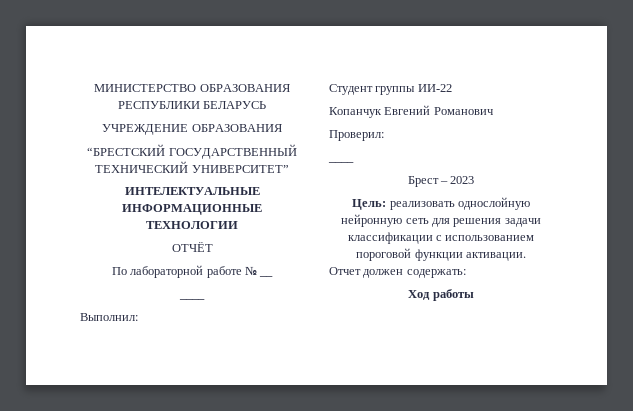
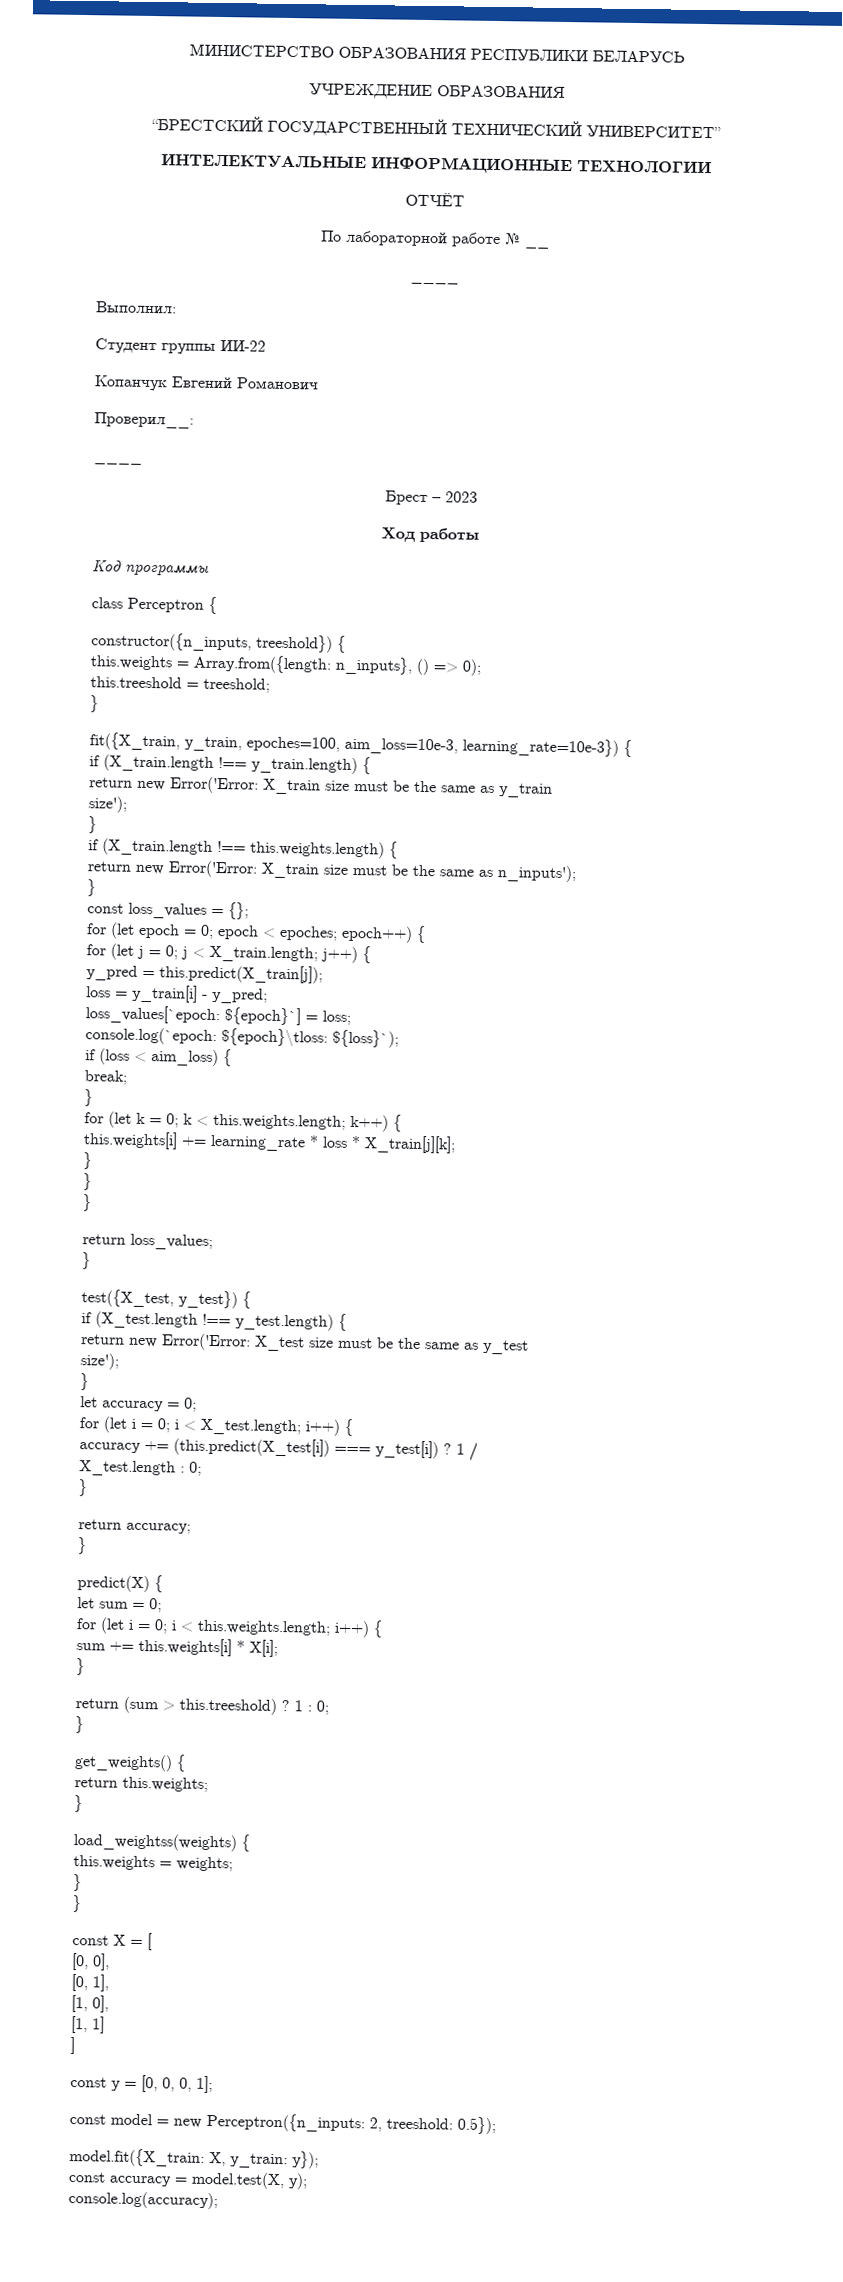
- Проверил:
+ Проверил__:
- Цель: реализовать однослойную нейронную сеть для решения задачи классификации с использованием пороговой функции активации.
- Отчет должен содержать:
  Ход работы
+ Код программы
+ class Perceptron {
+ constructor({n_inputs, treeshold}) {
+ this.weights = Array.from({length: n_inputs}, () => 0);
+ this.treeshold = treeshold;
+ }
+ fit({X_train, y_train, epoches=100, aim_loss=10e-3, learning_rate=10e-3}) {
+ if (X_train.length !== y_train.length) {
+ return new Error('Error: X_train size must be the same as y_train
+ size');
+ }
+ if (X_train.length !== this.weights.length) {
+ return new Error('Error: X_train size must be the same as n_inputs');
+ }
+ const loss_values = {};
+ for (let epoch = 0; epoch < epoches; epoch++) {
+ for (let j = 0; j < X_train.length; j++) {
+ y_pred = this.predict(X_train[j]);
+ loss = y_train[i] - y_pred;
+ loss_values[`epoch: ${epoch}`] = loss;
+ console.log(`epoch: ${epoch}\tloss: ${loss}`);
+ if (loss < aim_loss) {
+ break;
+ }
+ for (let k = 0; k < this.weights.length; k++) {
+ this.weights[i] += learning_rate * loss * X_train[j][k];
+ }
+ }
+ }
+ return loss_values;
+ }
+ test({X_test, y_test}) {
+ if (X_test.length !== y_test.length) {
+ return new Error('Error: X_test size must be the same as y_test
+ size');
+ }
+ let accuracy = 0;
+ for (let i = 0; i < X_test.length; i++) {
+ accuracy += (this.predict(X_test[i]) === y_test[i]) ? 1 /
+ X_test.length : 0;
+ }
+ return accuracy;
+ }
+ predict(X) {
+ let sum = 0;
+ for (let i = 0; i < this.weights.length; i++) {
+ sum += this.weights[i] * X[i];
+ }
+ return (sum > this.treeshold) ? 1 : 0;
+ }
+ get_weights() {
+ return this.weights;
+ }
+ load_weightss(weights) {
+ this.weights = weights;
+ }
+ }
+ const X = [
+ [0, 0],
+ [0, 1],
+ [1, 0],
+ [1, 1]
+ ]
+ const y = [0, 0, 0, 1];
+ const model = new Perceptron({n_inputs: 2, treeshold: 0.5});
+ model.fit({X_train: X, y_train: y});
+ const accuracy = model.test(X, y);
+ console.log(accuracy);

